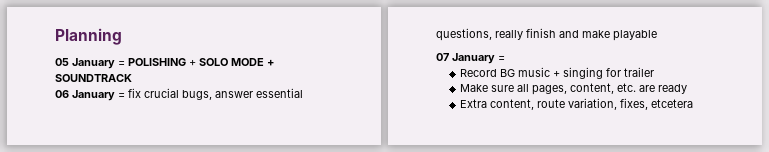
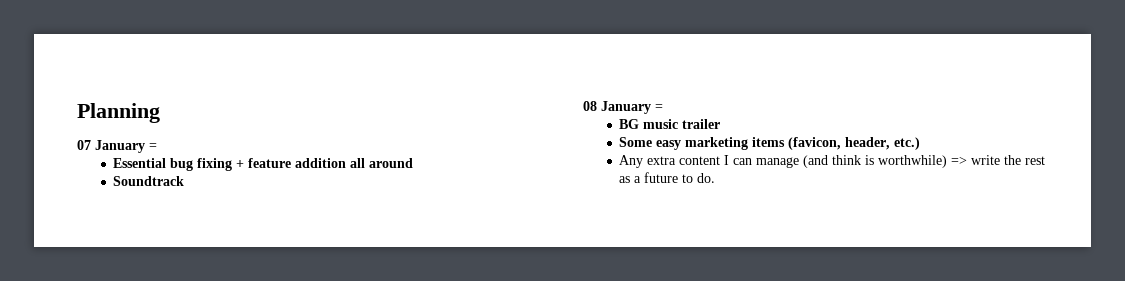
- 05 January = POLISHING + SOLO MODE + SOUNDTRACK
- 06 January = fix crucial bugs, answer essential questions, really finish and make playable
  07 January =
- Record BG music + singing for trailer
- Make sure all pages, content, etc. are ready
- Extra content, route variation, fixes, etcetera
+ Essential bug fixing + feature addition all around
+ Soundtrack
+ 08 January =
+ BG music trailer
+ Some easy marketing items (favicon, header, etc.)
+ Any extra content I can manage (and think is worthwhile) => write the rest as a future to do.

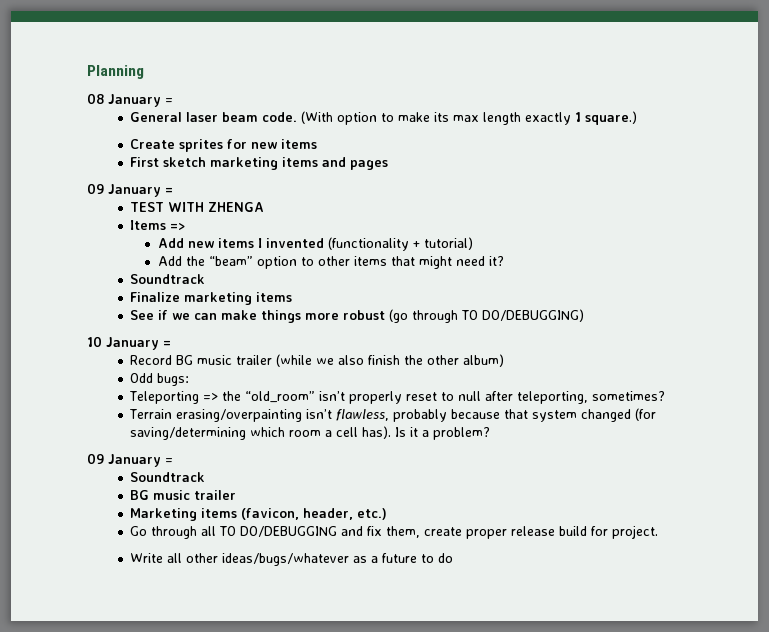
- 07 January =
- Essential bug fixing + feature addition all around
+ 08 January =
+ General laser beam code. (With option to make its max length exactly 1 square.)
+ Create sprites for new items
+ First sketch marketing items and pages
+ 09 January =
+ TEST WITH ZHENGA
+ Items =>
+ Add new items I invented (functionality + tutorial)
+ Add the “beam” option to other items that might need it?
  Soundtrack
- 08 January =
+ Finalize marketing items
+ See if we can make things more robust (go through TO DO/DEBUGGING)
+ 10 January =
+ Record BG music trailer (while we also finish the other album)
+ Odd bugs:
+ Teleporting => the “old_room” isn’t properly reset to null after teleporting, sometimes?
+ Terrain erasing/overpainting isn’t flawless, probably because that system changed (for saving/determining which room a cell has). Is it a problem?
+ 09 January =
+ Soundtrack
- Some easy marketing items (favicon, header, etc.)
+ Marketing items (favicon, header, etc.)
- Any extra content I can manage (and think is worthwhile) => write the rest as a future to do.
+ Go through all TO DO/DEBUGGING and fix them, create proper release build for project.
+ Write all other ideas/bugs/whatever as a future to do

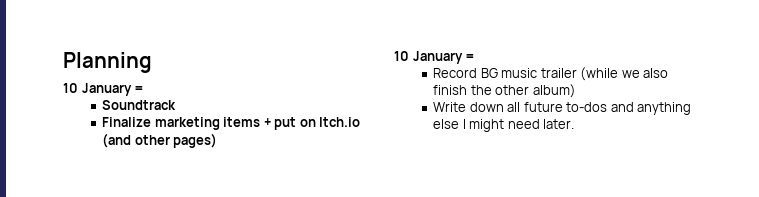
  Planning
- 08 January =
- General laser beam code. (With option to make its max length exactly 1 square.)
- Create sprites for new items
- First sketch marketing items and pages
- 09 January =
- TEST WITH ZHENGA
- Items =>
- Add new items I invented (functionality + tutorial)
- Add the “beam” option to other items that might need it?
+ 10 January =
  Soundtrack
- Finalize marketing items
- See if we can make things more robust (go through TO DO/DEBUGGING)
+ Finalize marketing items + put on Itch.io (and other pages)
- Odd bugs:
- Teleporting => the “old_room” isn’t properly reset to null after teleporting, sometimes?
- Terrain erasing/overpainting isn’t flawless, probably because that system changed (for saving/determining which room a cell has). Is it a problem?
- 09 January =
- Soundtrack
- BG music trailer
- Marketing items (favicon, header, etc.)
- Go through all TO DO/DEBUGGING and fix them, create proper release build for project.
- Write all other ideas/bugs/whatever as a future to do
+ Write down all future to-dos and anything else I might need later.

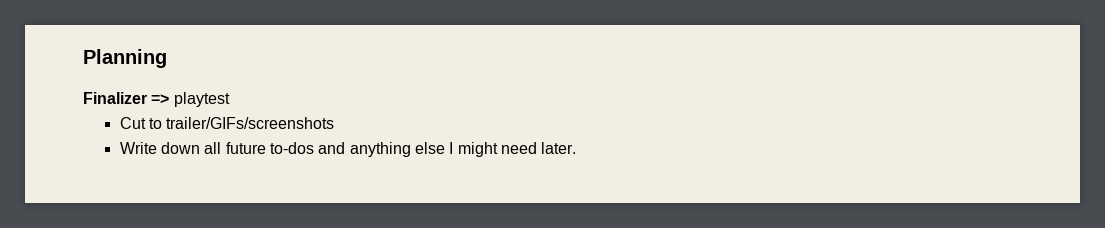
  Planning
- 10 January =
- Soundtrack
- Finalize marketing items + put on Itch.io (and other pages)
- 10 January =
- Record BG music trailer (while we also finish the other album)
+ Finalizer => playtest
+ Cut to trailer/GIFs/screenshots

